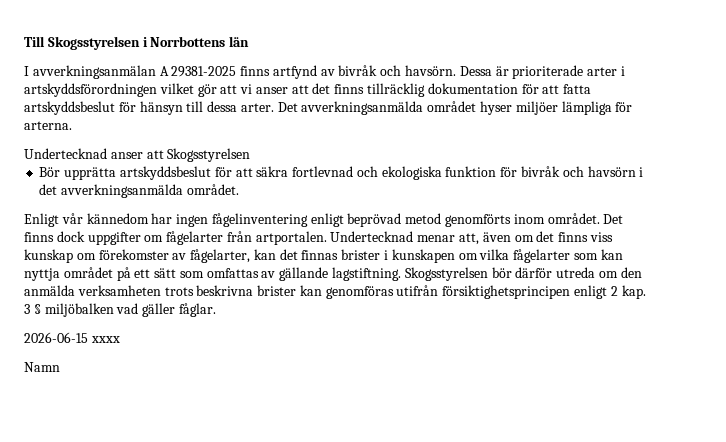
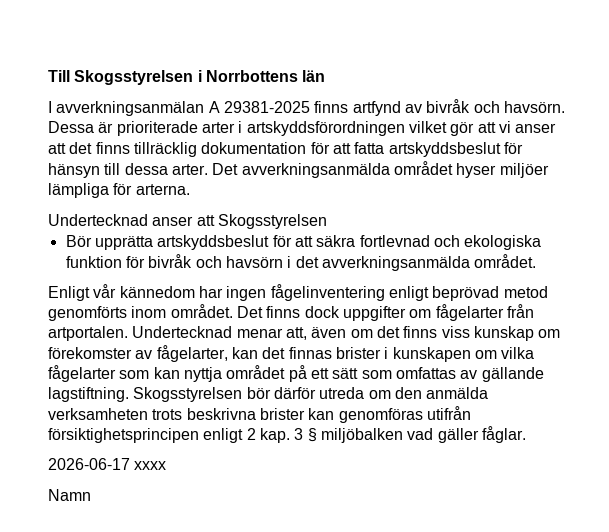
- 2026-06-15 xxxx
+ 2026-06-17 xxxx

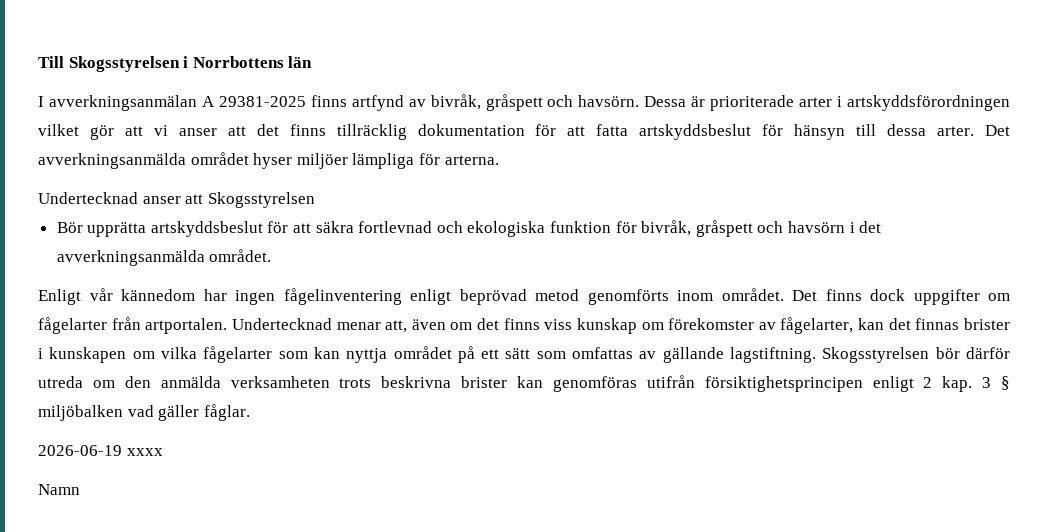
- I avverkningsanmälan A 29381-2025 finns artfynd av bivråk och havsörn.
+ I avverkningsanmälan A 29381-2025 finns artfynd av bivråk, gråspett och havsörn.
- Bör upprätta artskyddsbeslut för att säkra fortlevnad och ekologiska funktion för bivråk och havsörn i det avverkningsanmälda området.
+ Bör upprätta artskyddsbeslut för att säkra fortlevnad och ekologiska funktion för bivråk, gråspett och havsörn i det avverkningsanmälda området.
- 2026-06-17 xxxx
+ 2026-06-19 xxxx

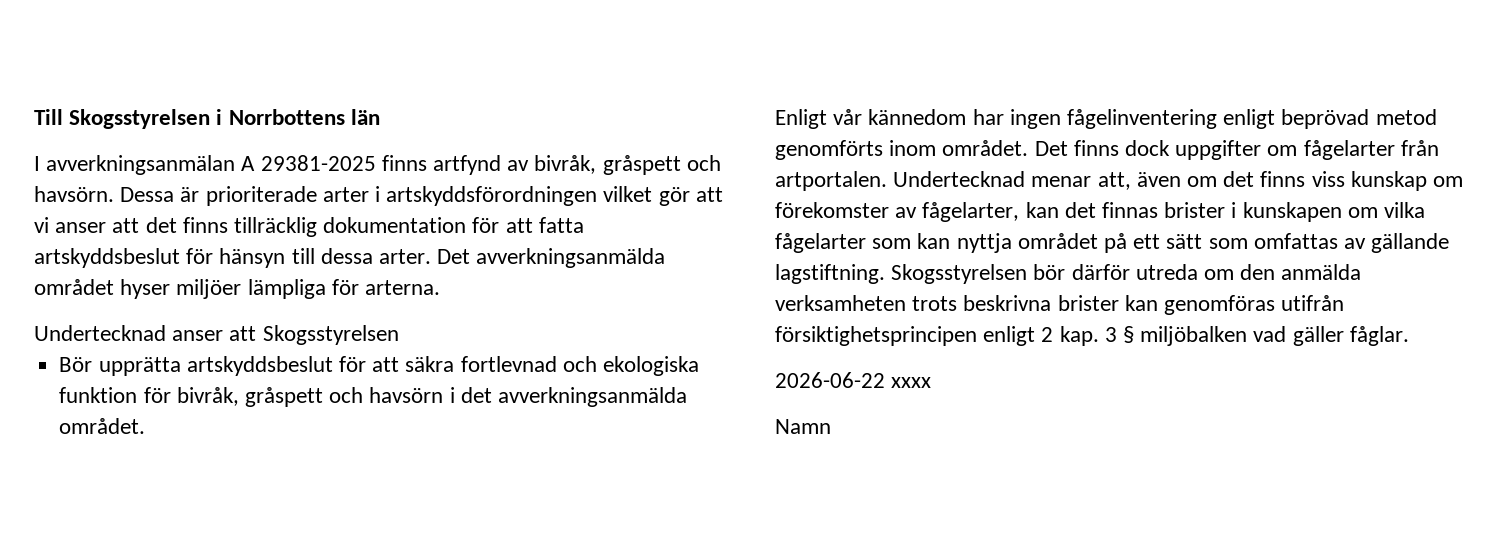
- 2026-06-19 xxxx
+ 2026-06-22 xxxx

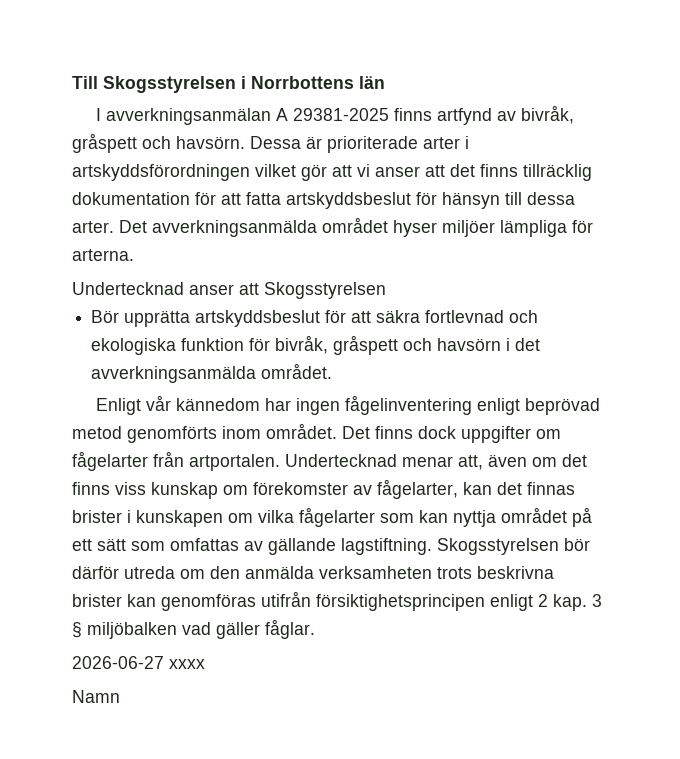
- 2026-06-22 xxxx
+ 2026-06-27 xxxx

